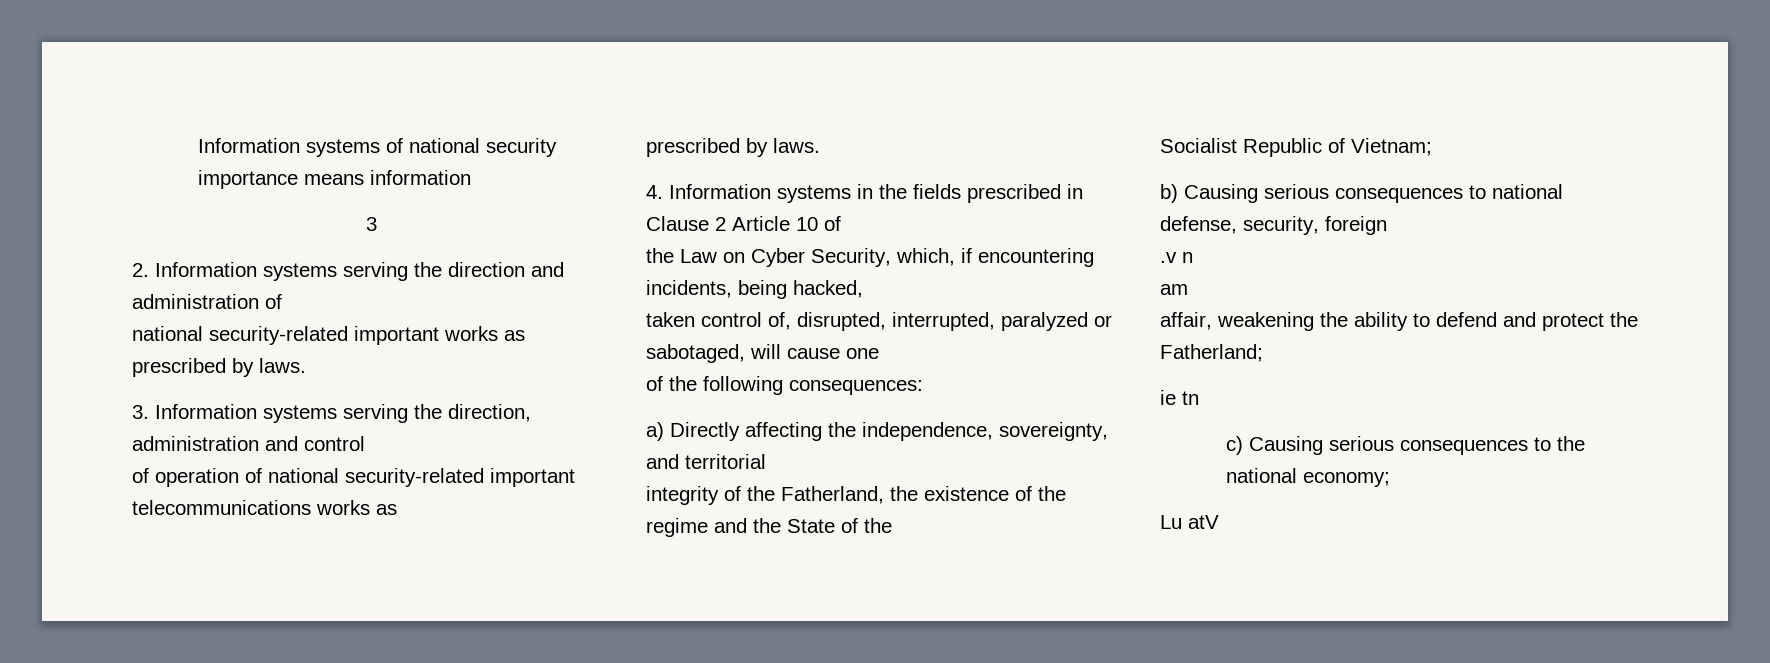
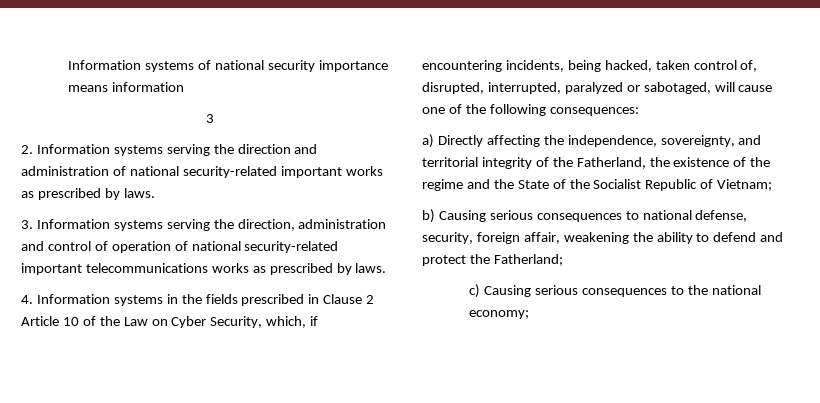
- 2. Information systems serving the direction and administration of
- national security-related important works as prescribed by laws.
+ 2. Information systems serving the direction and administration of national security-related important works as prescribed by laws.
- 3. Information systems serving the direction, administration and control
- of operation of national security-related important telecommunications works as
- prescribed by laws.
+ 3. Information systems serving the direction, administration and control of operation of national security-related important telecommunications works as prescribed by laws.
- 4. Information systems in the fields prescribed in Clause 2 Article 10 of
- the Law on Cyber Security, which, if encountering incidents, being hacked,
- taken control of, disrupted, interrupted, paralyzed or sabotaged, will cause one
- of the following consequences:
+ 4. Information systems in the fields prescribed in Clause 2 Article 10 of the Law on Cyber Security, which, if encountering incidents, being hacked, taken control of, disrupted, interrupted, paralyzed or sabotaged, will cause one of the following consequences:
- a) Directly affecting the independence, sovereignty, and territorial
- integrity of the Fatherland, the existence of the regime and the State of the
- Socialist Republic of Vietnam;
+ a) Directly affecting the independence, sovereignty, and territorial integrity of the Fatherland, the existence of the regime and the State of the Socialist Republic of Vietnam;
- b) Causing serious consequences to national defense, security, foreign
- .v n
- am
- affair, weakening the ability to defend and protect the Fatherland;
+ b) Causing serious consequences to national defense, security, foreign affair, weakening the ability to defend and protect the Fatherland;
- ie tn
- Lu atV

